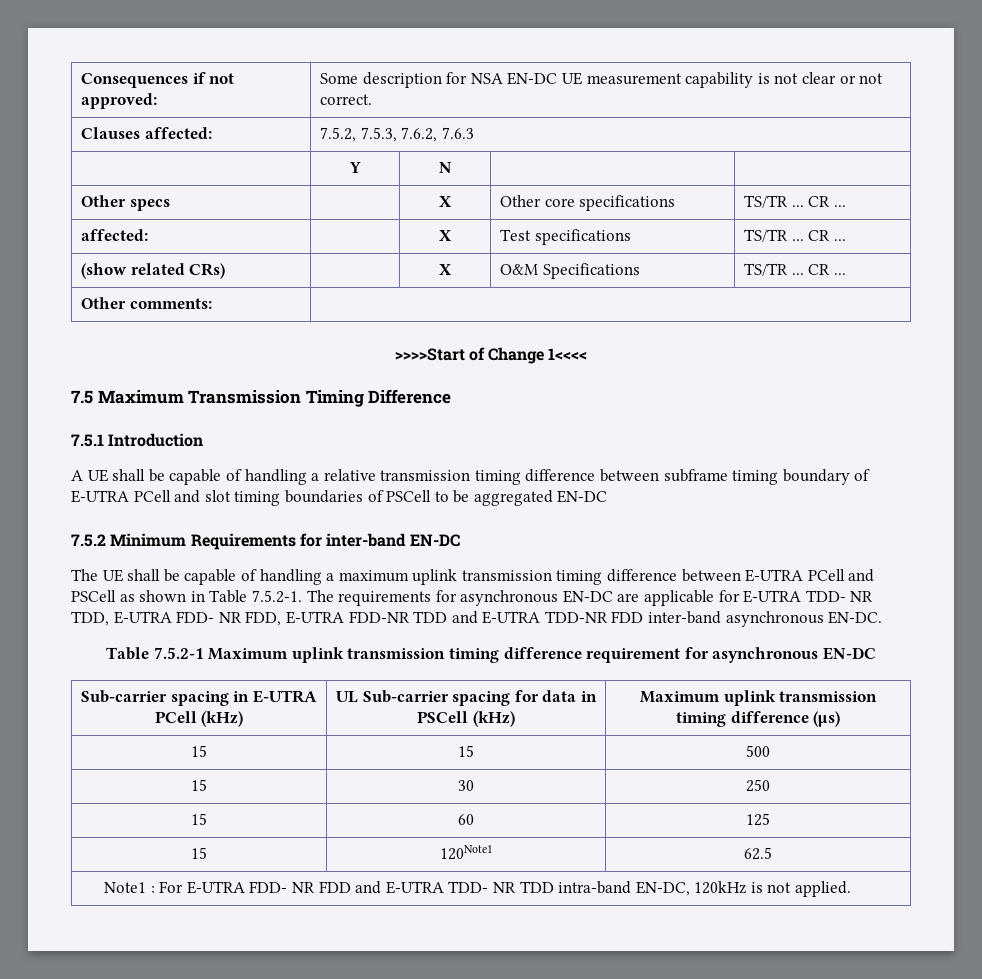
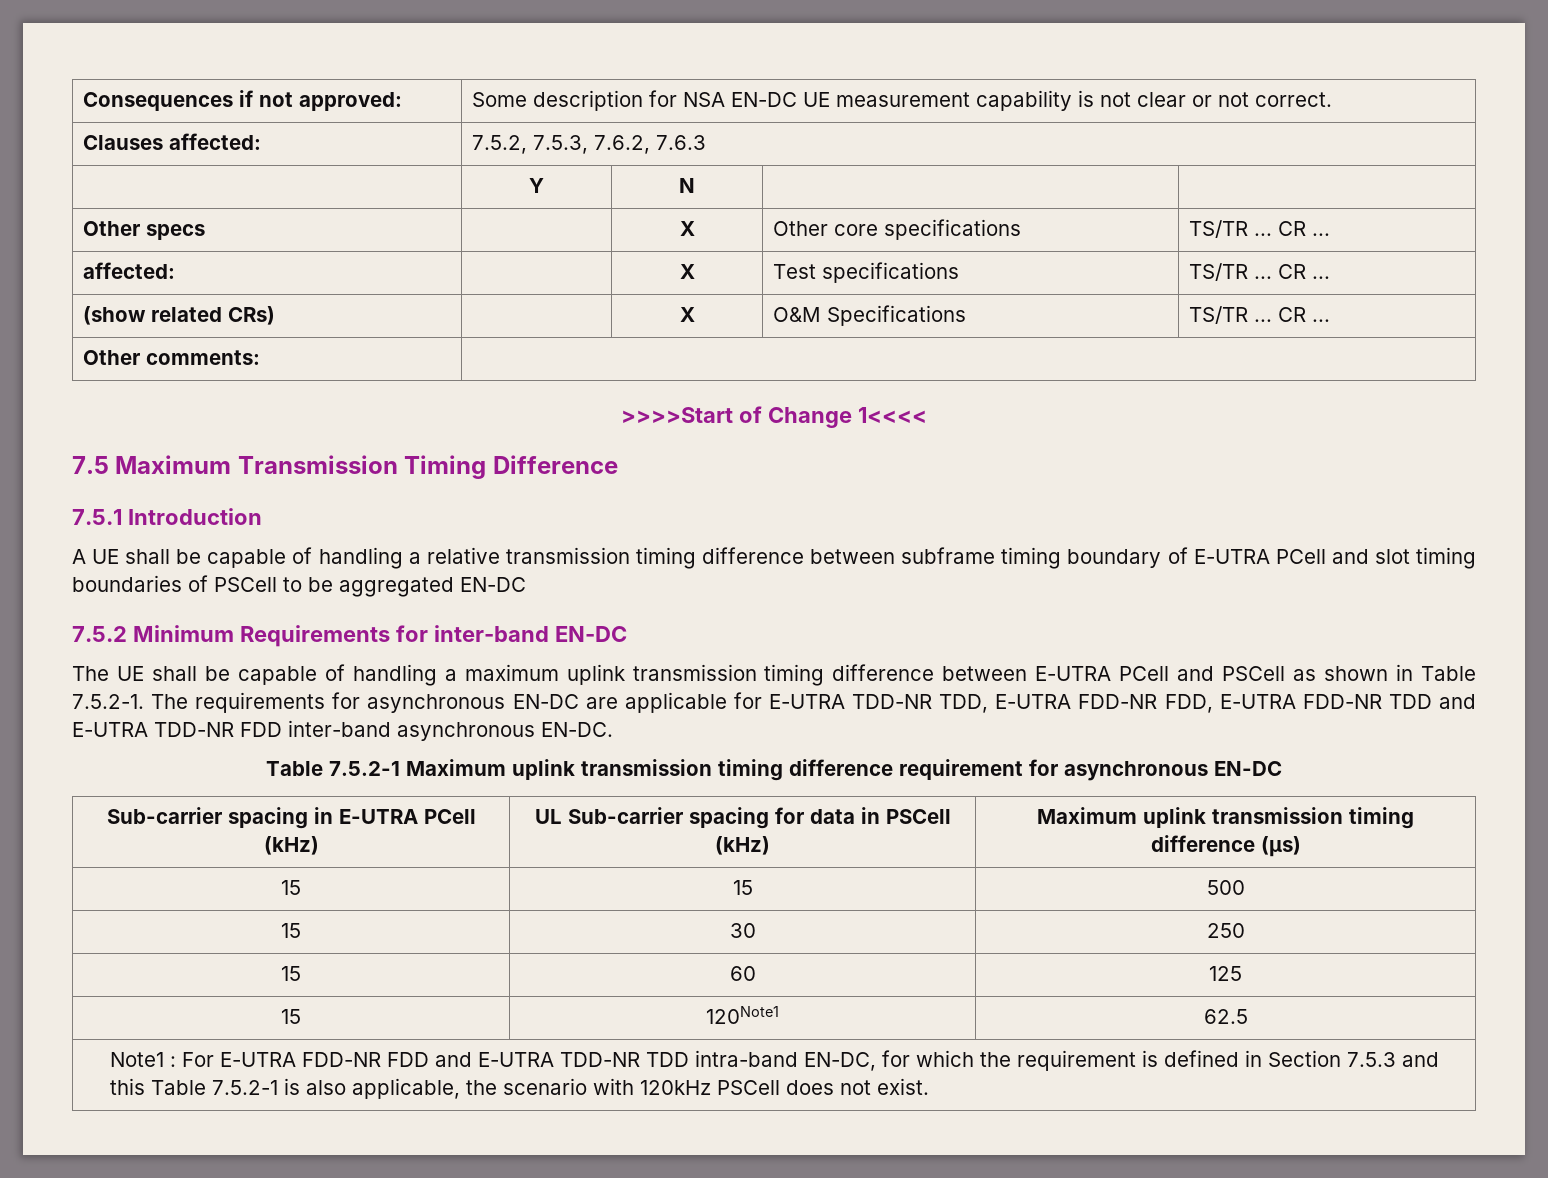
- The UE shall be capable of handling a maximum uplink transmission timing difference between E-UTRA PCell and PSCell as shown in Table 7.5.2-1. The requirements for asynchronous EN-DC are applicable for E-UTRA TDD- NR TDD, E-UTRA FDD- NR FDD, E-UTRA FDD-NR TDD and E-UTRA TDD-NR FDD inter-band asynchronous EN-DC.
+ The UE shall be capable of handling a maximum uplink transmission timing difference between E-UTRA PCell and PSCell as shown in Table 7.5.2-1. The requirements for asynchronous EN-DC are applicable for E-UTRA TDD-NR TDD, E-UTRA FDD-NR FDD, E-UTRA FDD-NR TDD and E-UTRA TDD-NR FDD inter-band asynchronous EN-DC.
- Note1 : For E-UTRA FDD- NR FDD and E-UTRA TDD- NR TDD intra-band EN-DC, 120kHz is not applied.
+ Note1 : For E-UTRA FDD-NR FDD and E-UTRA TDD-NR TDD intra-band EN-DC, for which the requirement is defined in Section 7.5.3 and this Table 7.5.2-1 is also applicable, the scenario with 120kHz PSCell does not exist.

